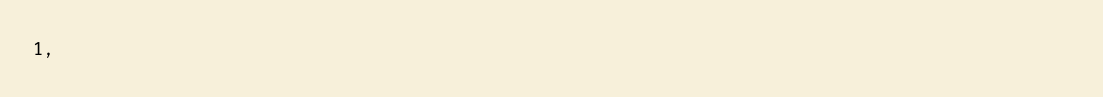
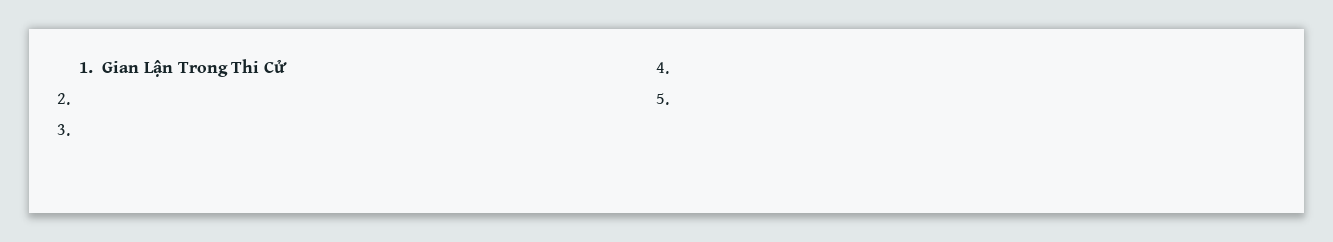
- 1,
+ 1. Gian Lận Trong Thi Cử
+ 2.
+ 3.
+ 4.
+ 5.

